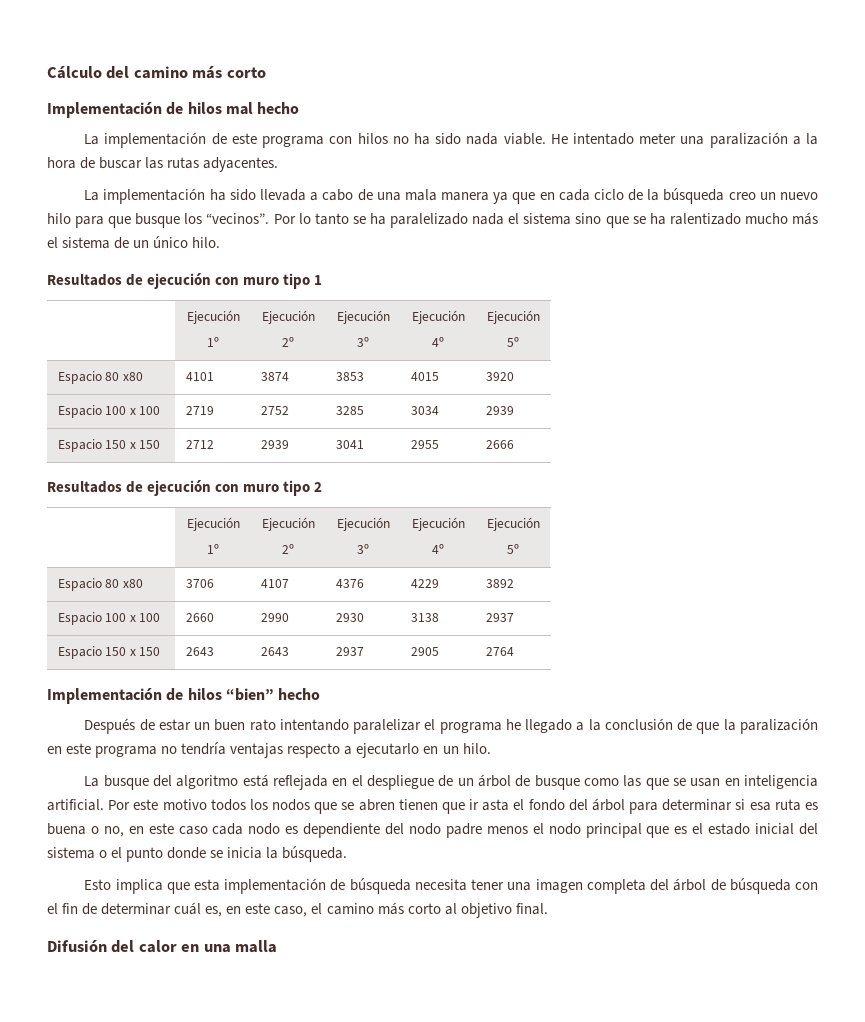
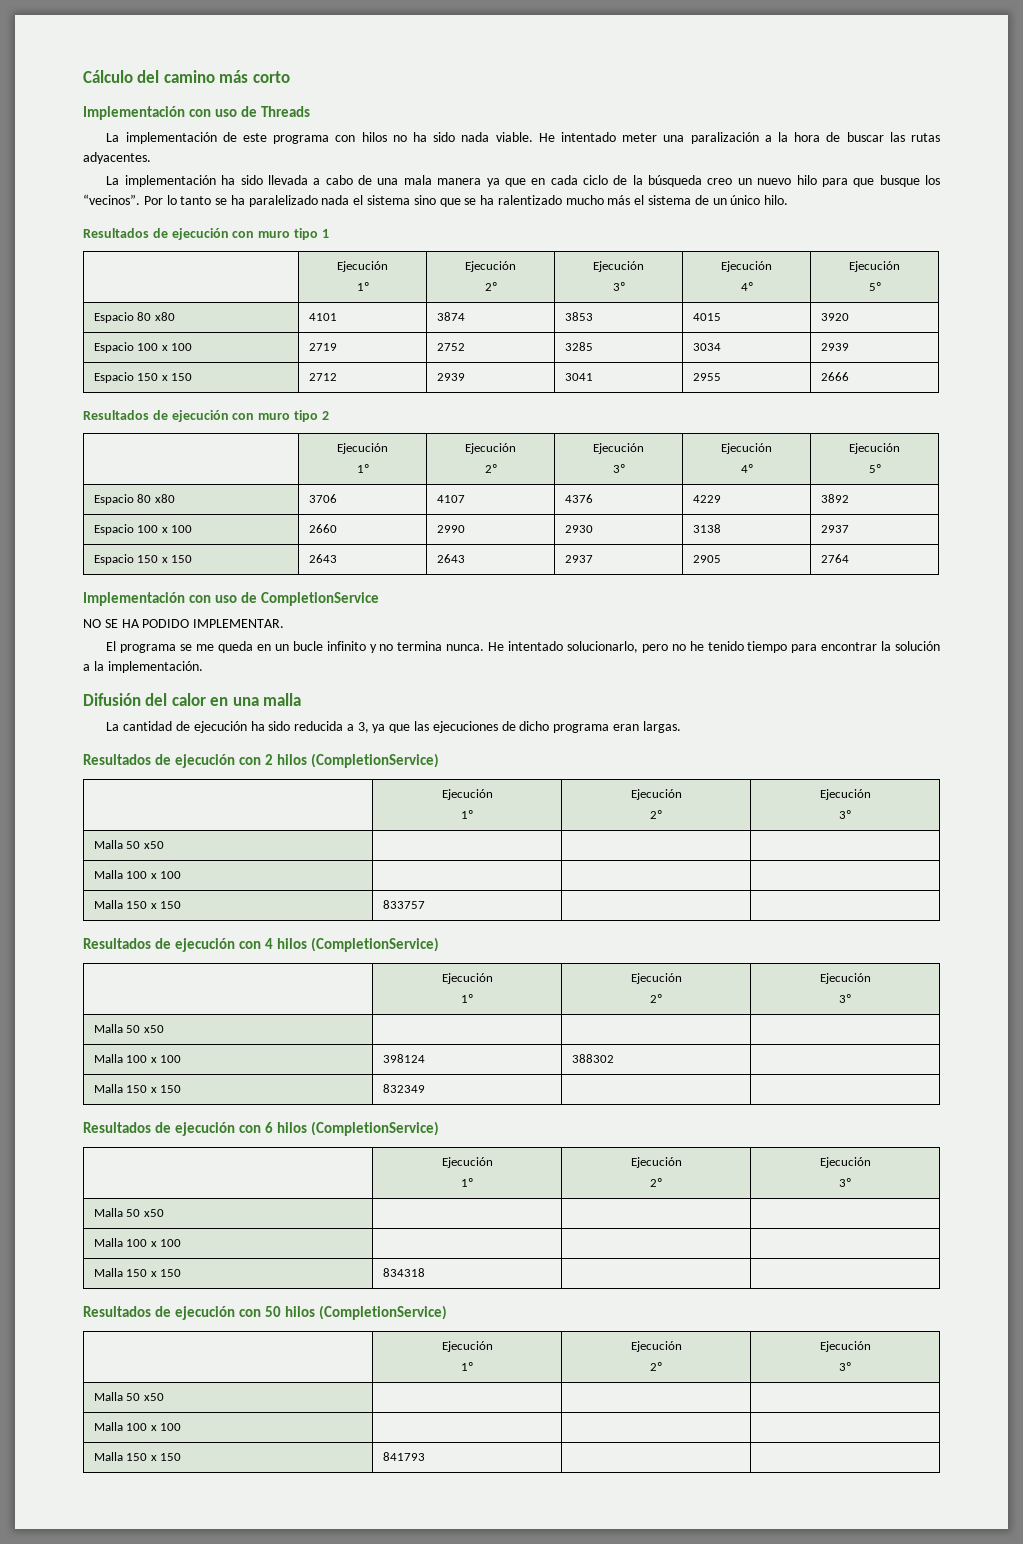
- Implementación de hilos mal hecho
+ Implementación con uso de Threads
- Implementación de hilos “bien” hecho
- Después de estar un buen rato intentando paralelizar el programa he llegado a la conclusión de que la paralización en este programa no tendría ventajas respecto a ejecutarlo en un hilo.
- La busque del algoritmo está reflejada en el despliegue de un árbol de busque como las que se usan en inteligencia artificial. Por este motivo todos los nodos que se abren tienen que ir asta el fondo del árbol para determinar si esa ruta es buena o no, en este caso cada nodo es dependiente del nodo padre menos el nodo principal que es el estado inicial del sistema o el punto donde se inicia la búsqueda.
- Esto implica que esta implementación de búsqueda necesita tener una imagen completa del árbol de búsqueda con el fin de determinar cuál es, en este caso, el camino más corto al objetivo final.
+ Implementación con uso de CompletionService
+ NO SE HA PODIDO IMPLEMENTAR.
+ El programa se me queda en un bucle infinito y no termina nunca. He intentado solucionarlo, pero no he tenido tiempo para encontrar la solución a la implementación.
+ La cantidad de ejecución ha sido reducida a 3, ya que las ejecuciones de dicho programa eran largas.
+ Resultados de ejecución con 2 hilos (CompletionService)
+ | Ejecución
+ 1º | Ejecución
+ 2º | Ejecución
+ 3º
+ Malla 50 x50 | | |
+ Malla 100 x 100 | | |
+ Malla 150 x 150 | 833757 | |
+ Resultados de ejecución con 4 hilos (CompletionService)
+ | Ejecución
+ 1º | Ejecución
+ 2º | Ejecución
+ 3º
+ Malla 50 x50 | | |
+ Malla 100 x 100 | 398124 | 388302 |
+ Malla 150 x 150 | 832349 | |
+ Resultados de ejecución con 6 hilos (CompletionService)
+ | Ejecución
+ 1º | Ejecución
+ 2º | Ejecución
+ 3º
+ Malla 50 x50 | | |
+ Malla 100 x 100 | | |
+ Malla 150 x 150 | 834318 | |
+ Resultados de ejecución con 50 hilos (CompletionService)
+ | Ejecución
+ 1º | Ejecución
+ 2º | Ejecución
+ 3º
+ Malla 50 x50 | | |
+ Malla 100 x 100 | | |
+ Malla 150 x 150 | 841793 | |

